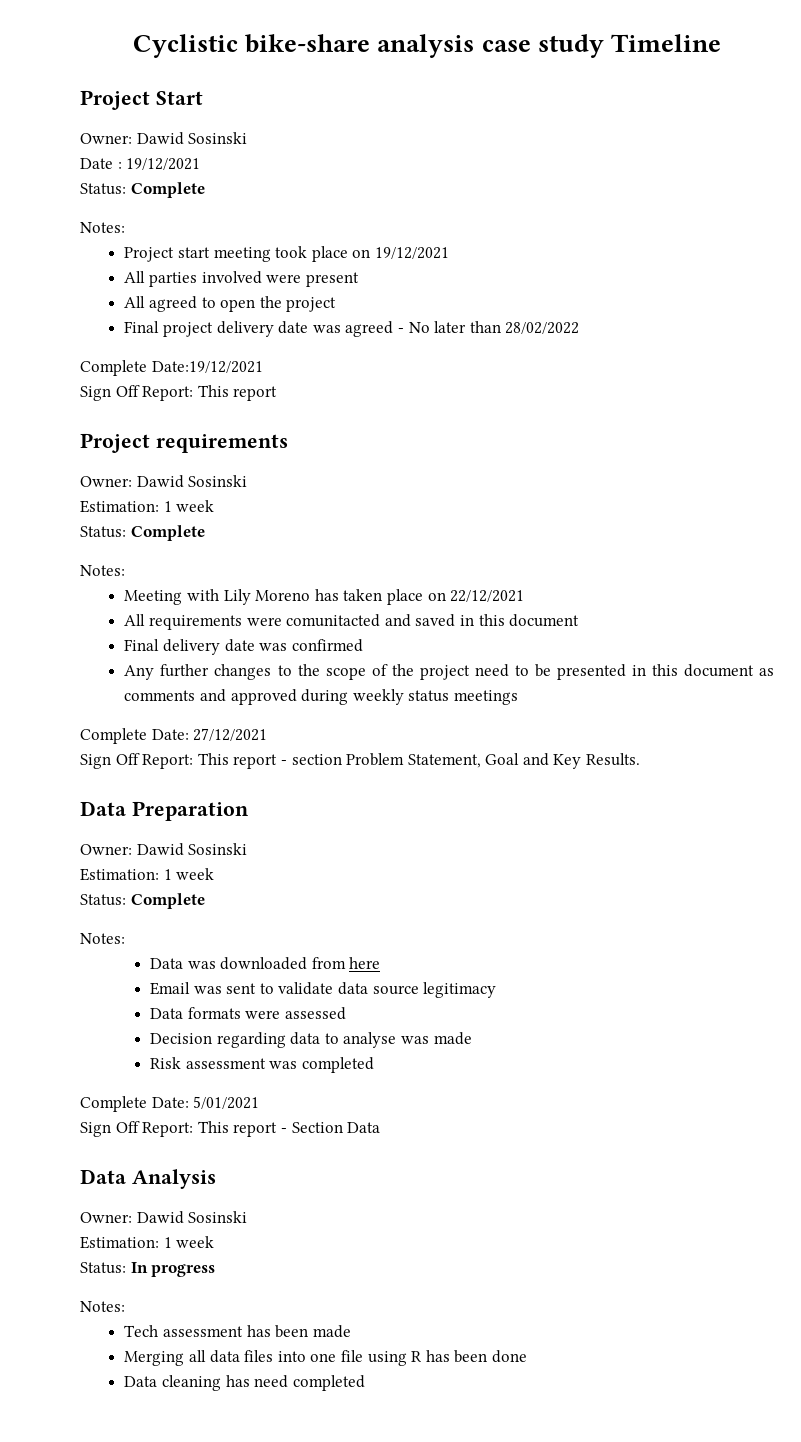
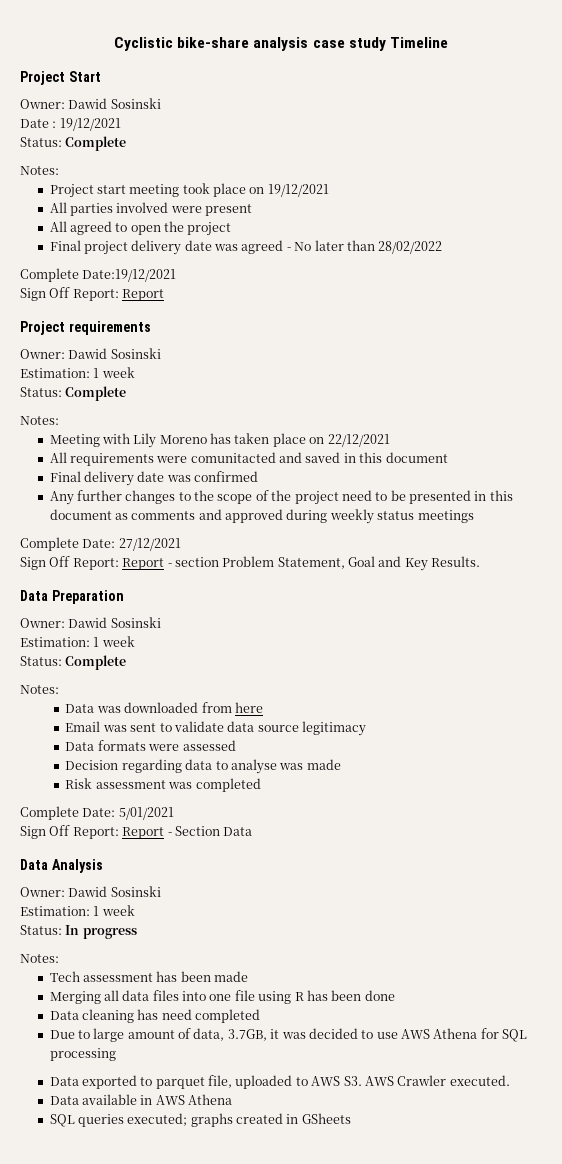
  Complete Date:19/12/2021
- Sign Off Report: This report
+ Sign Off Report: Report
- Sign Off Report: This report - section Problem Statement, Goal and Key Results.
+ Sign Off Report: Report - section Problem Statement, Goal and Key Results.
- Sign Off Report: This report - Section Data
+ Sign Off Report: Report - Section Data
+ Due to large amount of data, 3.7GB, it was decided to use AWS Athena for SQL processing
+ Data exported to parquet file, uploaded to AWS S3. AWS Crawler executed.
+ Data available in AWS Athena
+ SQL queries executed; graphs created in GSheets

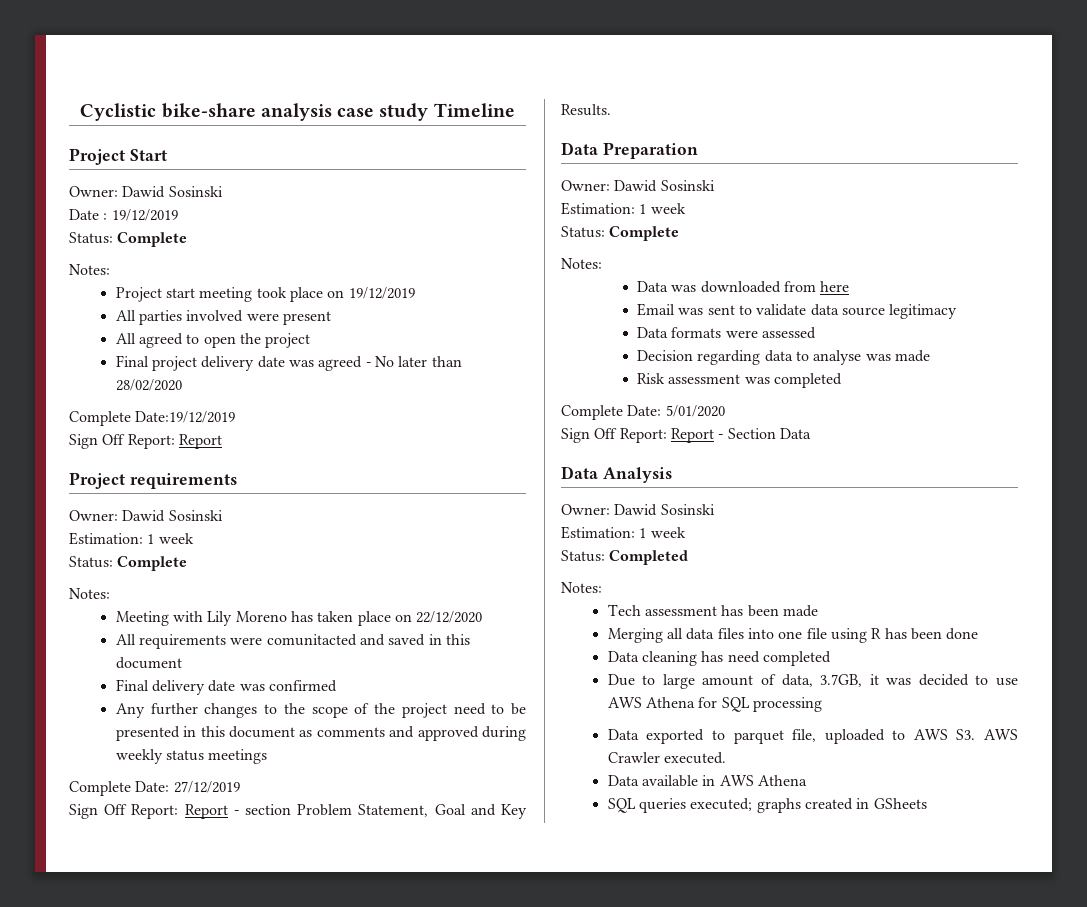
- Date : 19/12/2021
+ Date : 19/12/2019
- Project start meeting took place on 19/12/2021
+ Project start meeting took place on 19/12/2019
- Final project delivery date was agreed - No later than 28/02/2022
- Complete Date:19/12/2021
+ Final project delivery date was agreed - No later than 28/02/2020
+ Complete Date:19/12/2019
- Meeting with Lily Moreno has taken place on 22/12/2021
+ Meeting with Lily Moreno has taken place on 22/12/2020
- Complete Date: 27/12/2021
+ Complete Date: 27/12/2019
- Complete Date: 5/01/2021
+ Complete Date: 5/01/2020
- Status: In progress
+ Status: Completed

